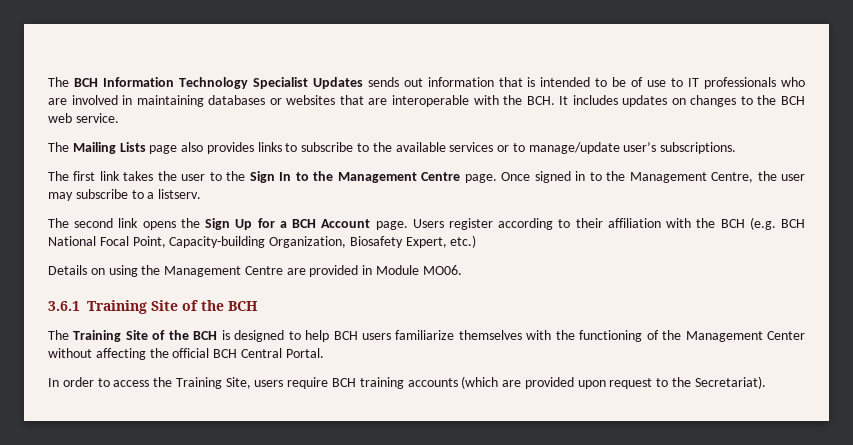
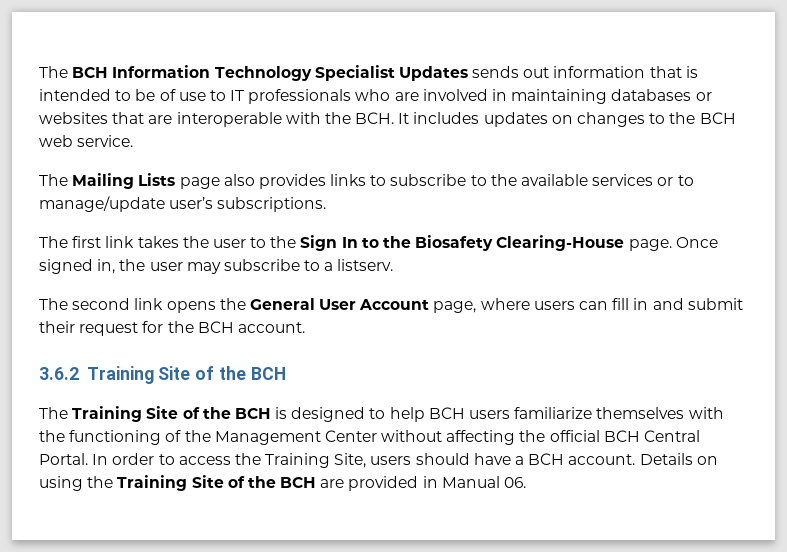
- The first link takes the user to the Sign In to the Management Centre page.
+ The first link takes the user to the Sign In to the Biosafety Clearing-House page.
- Once signed in to the Management Centre, the user may subscribe to a listserv.
+ Once signed in, the user may subscribe to a listserv.
- The second link opens the Sign Up for a BCH Account page. Users register according to their affiliation with the BCH (e.g. BCH National Focal Point, Capacity-building Organization, Biosafety Expert, etc.)
- Details on using the Management Centre are provided in Module MO06.
- 3.6.1 Training Site of the BCH
+ The second link opens the General User Account page, where users can fill in and submit their request for the BCH account.
+ 3.6.2 Training Site of the BCH
- The Training Site of the BCH is designed to help BCH users familiarize themselves with the functioning of the Management Center without affecting the official BCH Central Portal.
- In order to access the Training Site, users require BCH training accounts (which are provided upon request to the Secretariat).
+ The Training Site of the BCH is designed to help BCH users familiarize themselves with the functioning of the Management Center without affecting the official BCH Central Portal. In order to access the Training Site, users should have a BCH account. Details on using the Training Site of the BCH are provided in Manual 06.

